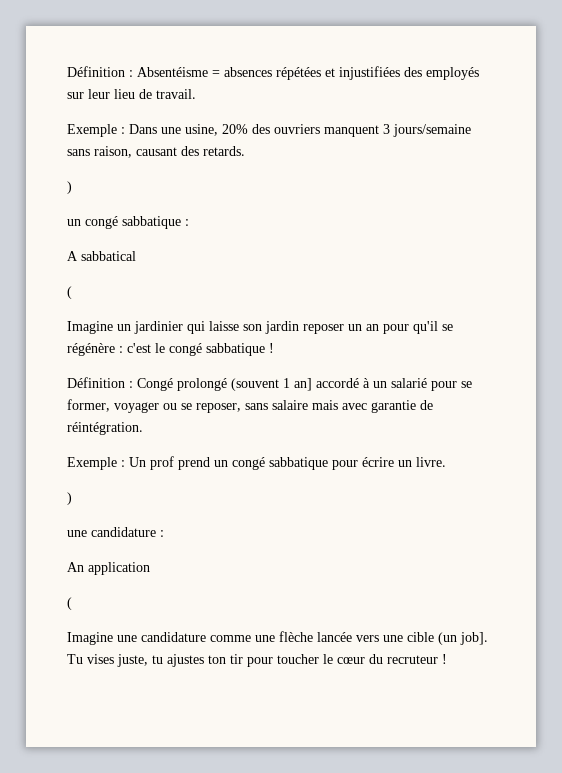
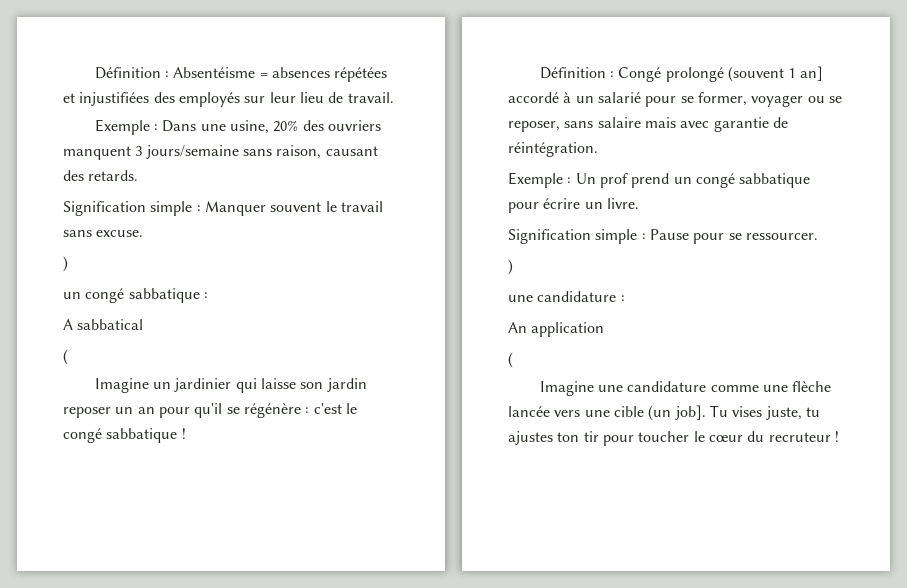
+ Signification simple : Manquer souvent le travail sans excuse.
+ Signification simple : Pause pour se ressourcer.

